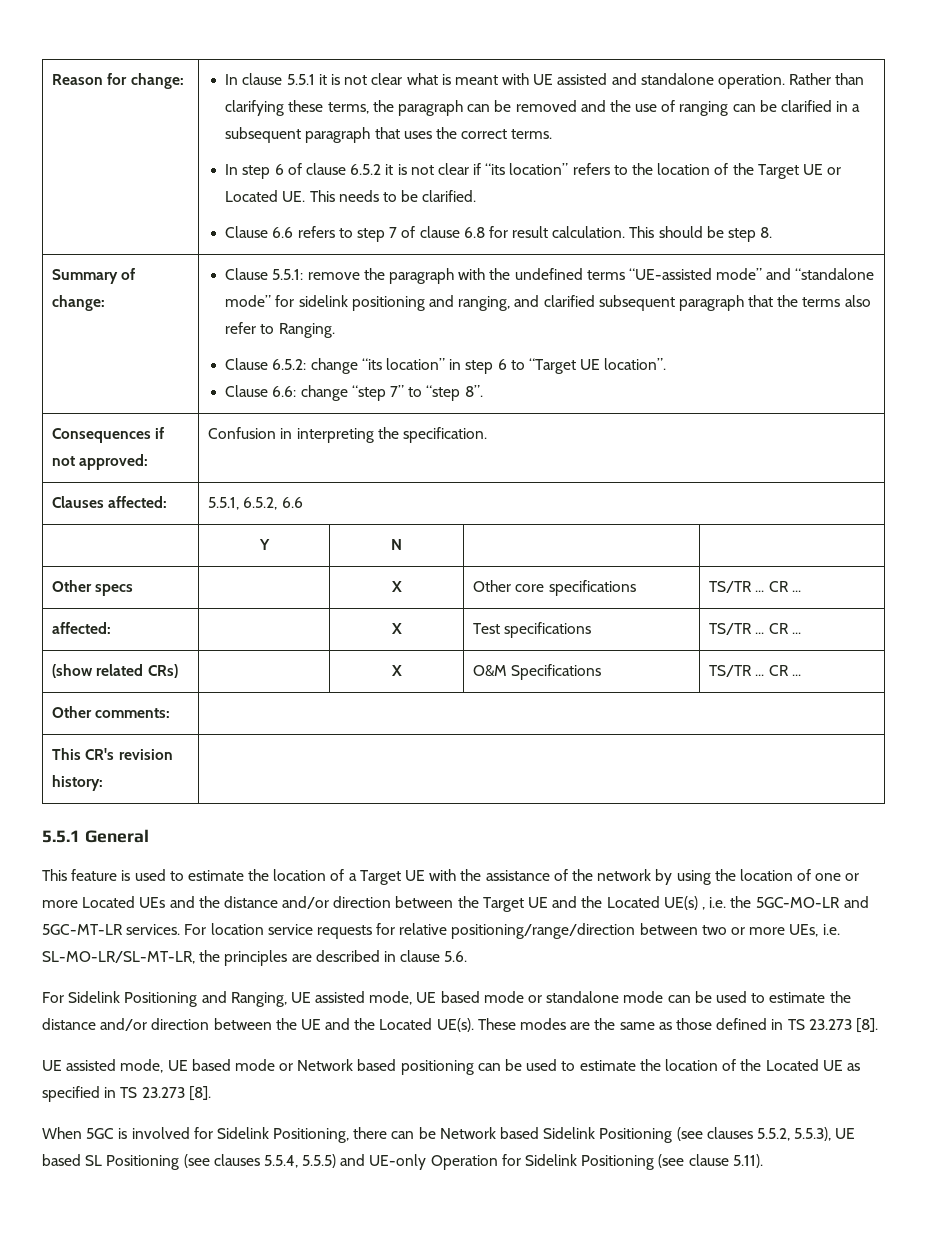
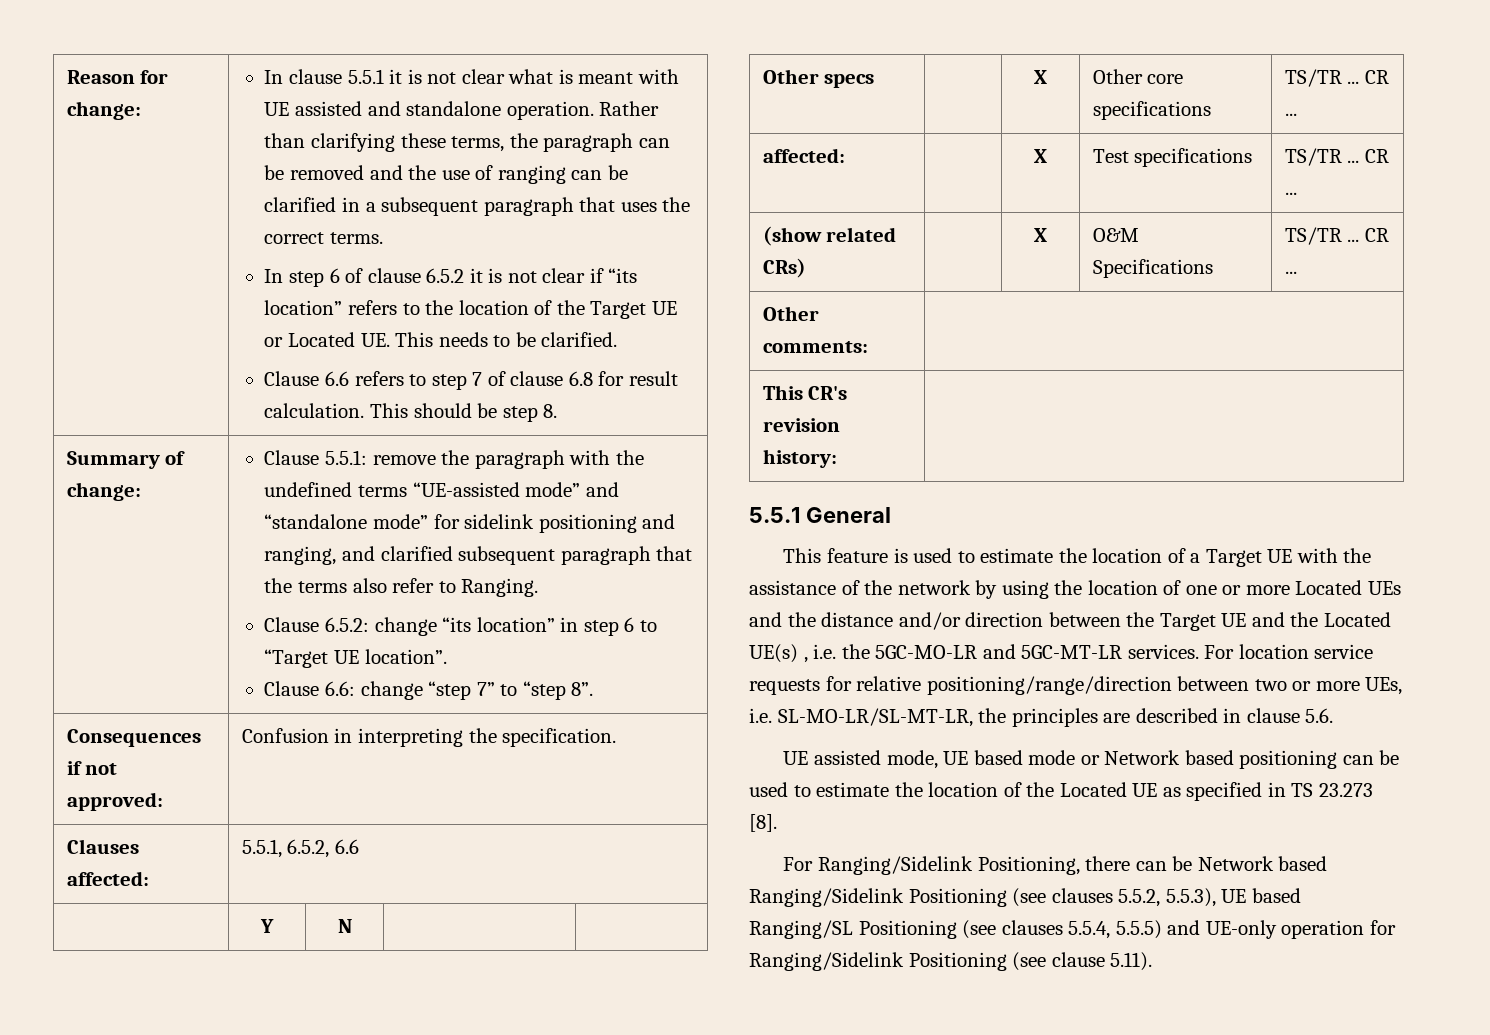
- For Sidelink Positioning and Ranging, UE assisted mode, UE based mode or standalone mode can be used to estimate the distance and/or direction between the UE and the Located UE(s). These modes are the same as those defined in TS 23.273 [8].
- When 5GC is involved for Sidelink Positioning, there can be Network based Sidelink Positioning (see clauses 5.5.2, 5.5.3), UE based SL Positioning (see clauses 5.5.4, 5.5.5) and UE-only Operation for Sidelink Positioning (see clause 5.11).
+ For Ranging/Sidelink Positioning, there can be Network based Ranging/Sidelink Positioning (see clauses 5.5.2, 5.5.3), UE based Ranging/SL Positioning (see clauses 5.5.4, 5.5.5) and UE-only operation for Ranging/Sidelink Positioning (see clause 5.11).

